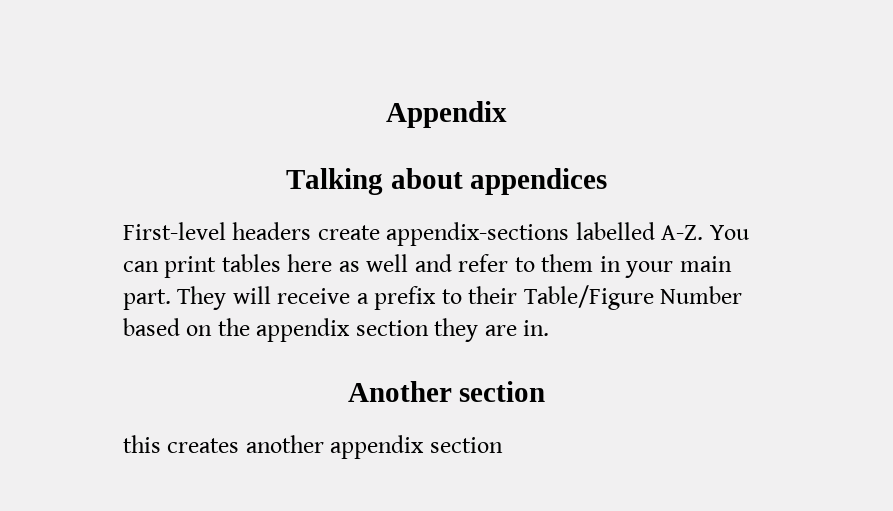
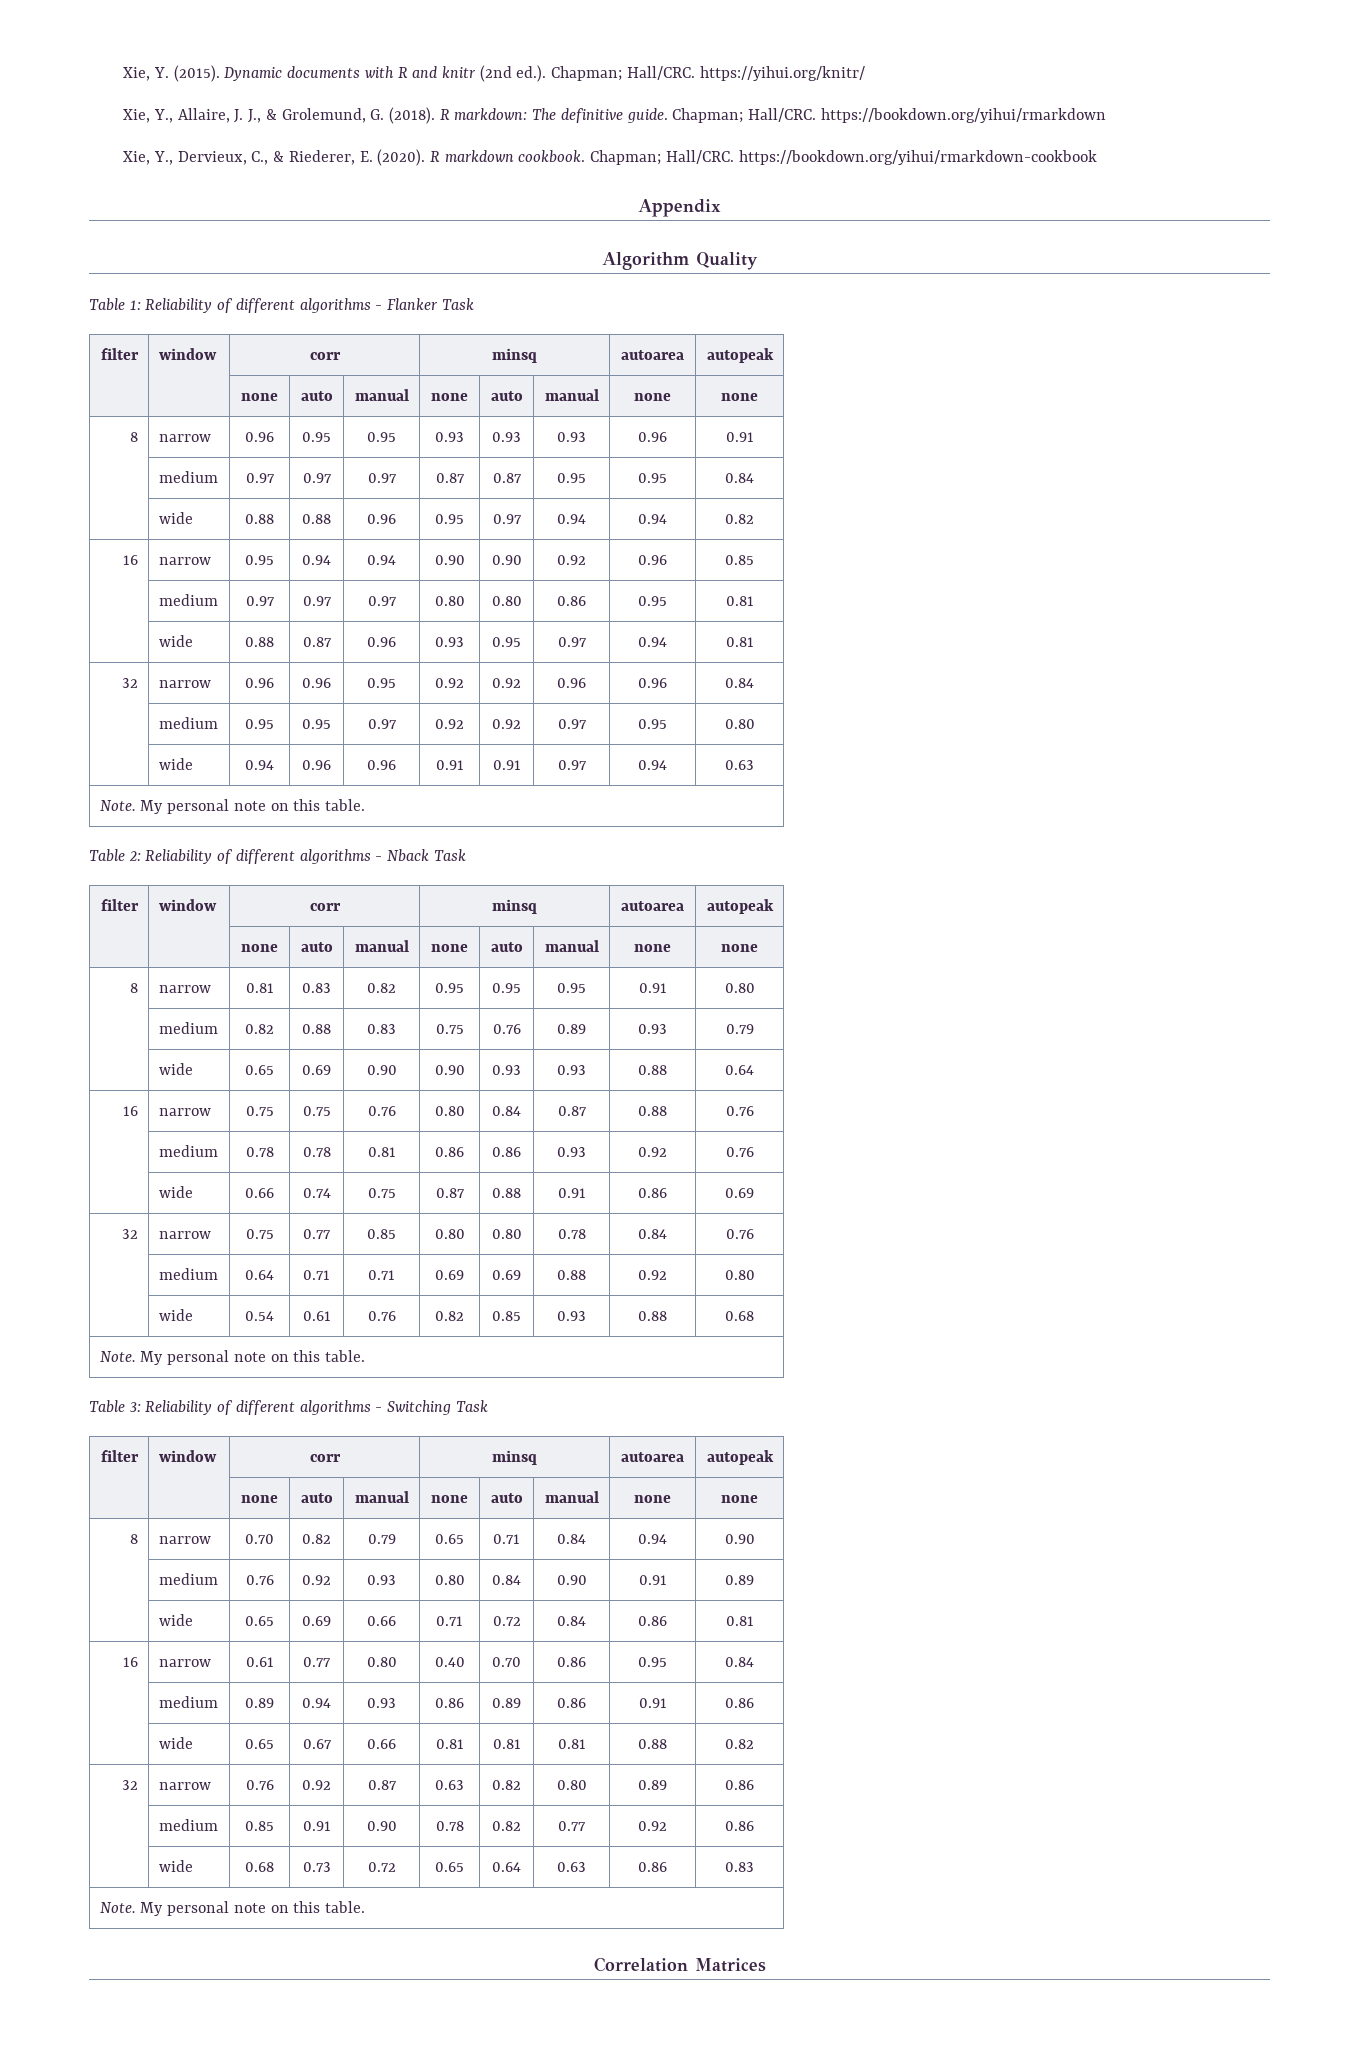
+ Xie, Y. (2015). Dynamic documents with R and knitr (2nd ed.). Chapman; Hall/CRC. https://yihui.org/knitr/
+ Xie, Y., Allaire, J. J., & Grolemund, G. (2018). R markdown: The definitive guide. Chapman; Hall/CRC. https://bookdown.org/yihui/rmarkdown
+ Xie, Y., Dervieux, C., & Riederer, E. (2020). R markdown cookbook. Chapman; Hall/CRC. https://bookdown.org/yihui/rmarkdown-cookbook
  Appendix
- Talking about appendices
- First-level headers create appendix-sections labelled A-Z. You can print tables here as well and refer to them in your main part. They will receive a prefix to their Table/Figure Number based on the appendix section they are in.
- Another section
- this creates another appendix section
+ Algorithm Quality
+ Table 1: Reliability of different algorithms - Flanker Task
+ filter | window | corr | minsq | autoarea | autopeak
+ | | none | auto | manual | none | auto | manual | none | none
+ 8 | narrow | 0.96 | 0.95 | 0.95 | 0.93 | 0.93 | 0.93 | 0.96 | 0.91
+ | medium | 0.97 | 0.97 | 0.97 | 0.87 | 0.87 | 0.95 | 0.95 | 0.84
+ | wide | 0.88 | 0.88 | 0.96 | 0.95 | 0.97 | 0.94 | 0.94 | 0.82
+ 16 | narrow | 0.95 | 0.94 | 0.94 | 0.90 | 0.90 | 0.92 | 0.96 | 0.85
+ | medium | 0.97 | 0.97 | 0.97 | 0.80 | 0.80 | 0.86 | 0.95 | 0.81
+ | wide | 0.88 | 0.87 | 0.96 | 0.93 | 0.95 | 0.97 | 0.94 | 0.81
+ 32 | narrow | 0.96 | 0.96 | 0.95 | 0.92 | 0.92 | 0.96 | 0.96 | 0.84
+ | medium | 0.95 | 0.95 | 0.97 | 0.92 | 0.92 | 0.97 | 0.95 | 0.80
+ | wide | 0.94 | 0.96 | 0.96 | 0.91 | 0.91 | 0.97 | 0.94 | 0.63
+ Note. My personal note on this table.
+ Table 2: Reliability of different algorithms - Nback Task
+ filter | window | corr | minsq | autoarea | autopeak
+ | | none | auto | manual | none | auto | manual | none | none
+ 8 | narrow | 0.81 | 0.83 | 0.82 | 0.95 | 0.95 | 0.95 | 0.91 | 0.80
+ | medium | 0.82 | 0.88 | 0.83 | 0.75 | 0.76 | 0.89 | 0.93 | 0.79
+ | wide | 0.65 | 0.69 | 0.90 | 0.90 | 0.93 | 0.93 | 0.88 | 0.64
+ 16 | narrow | 0.75 | 0.75 | 0.76 | 0.80 | 0.84 | 0.87 | 0.88 | 0.76
+ | medium | 0.78 | 0.78 | 0.81 | 0.86 | 0.86 | 0.93 | 0.92 | 0.76
+ | wide | 0.66 | 0.74 | 0.75 | 0.87 | 0.88 | 0.91 | 0.86 | 0.69
+ 32 | narrow | 0.75 | 0.77 | 0.85 | 0.80 | 0.80 | 0.78 | 0.84 | 0.76
+ | medium | 0.64 | 0.71 | 0.71 | 0.69 | 0.69 | 0.88 | 0.92 | 0.80
+ | wide | 0.54 | 0.61 | 0.76 | 0.82 | 0.85 | 0.93 | 0.88 | 0.68
+ Note. My personal note on this table.
+ Table 3: Reliability of different algorithms - Switching Task
+ filter | window | corr | minsq | autoarea | autopeak
+ | | none | auto | manual | none | auto | manual | none | none
+ 8 | narrow | 0.70 | 0.82 | 0.79 | 0.65 | 0.71 | 0.84 | 0.94 | 0.90
+ | medium | 0.76 | 0.92 | 0.93 | 0.80 | 0.84 | 0.90 | 0.91 | 0.89
+ | wide | 0.65 | 0.69 | 0.66 | 0.71 | 0.72 | 0.84 | 0.86 | 0.81
+ 16 | narrow | 0.61 | 0.77 | 0.80 | 0.40 | 0.70 | 0.86 | 0.95 | 0.84
+ | medium | 0.89 | 0.94 | 0.93 | 0.86 | 0.89 | 0.86 | 0.91 | 0.86
+ | wide | 0.65 | 0.67 | 0.66 | 0.81 | 0.81 | 0.81 | 0.88 | 0.82
+ 32 | narrow | 0.76 | 0.92 | 0.87 | 0.63 | 0.82 | 0.80 | 0.89 | 0.86
+ | medium | 0.85 | 0.91 | 0.90 | 0.78 | 0.82 | 0.77 | 0.92 | 0.86
+ | wide | 0.68 | 0.73 | 0.72 | 0.65 | 0.64 | 0.63 | 0.86 | 0.83
+ Note. My personal note on this table.
+ Correlation Matrices

